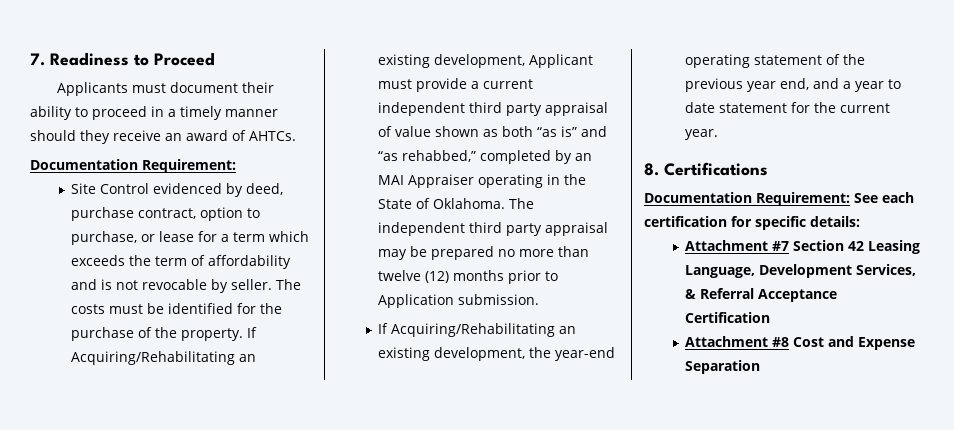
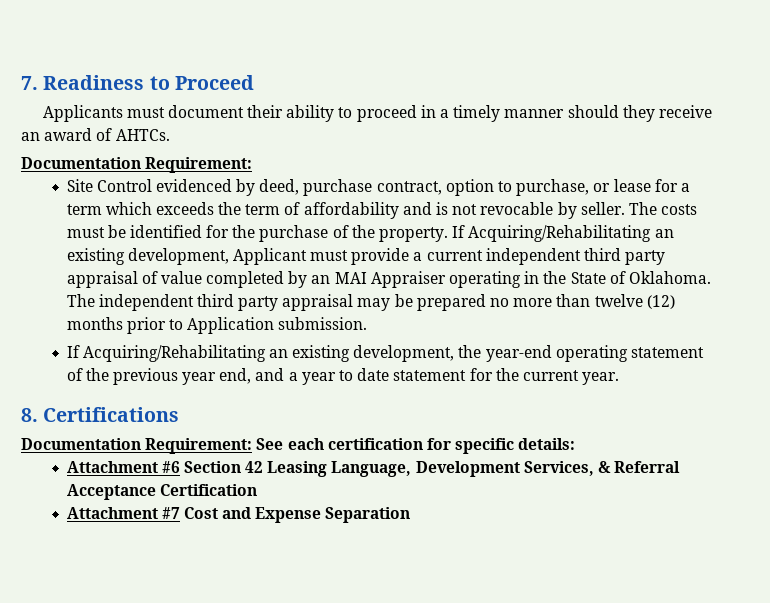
- If Acquiring/Rehabilitating an existing development, Applicant must provide a current independent third party appraisal of value shown as both “as is” and “as rehabbed,” completed by an MAI Appraiser operating in the State of Oklahoma.
+ If Acquiring/Rehabilitating an existing development, Applicant must provide a current independent third party appraisal of value completed by an MAI Appraiser operating in the State of Oklahoma.
- Attachment #7 Section 42 Leasing Language, Development Services, & Referral Acceptance Certification
+ Attachment #6 Section 42 Leasing Language, Development Services, & Referral Acceptance Certification
- Attachment #8 Cost and Expense Separation
+ Attachment #7 Cost and Expense Separation

